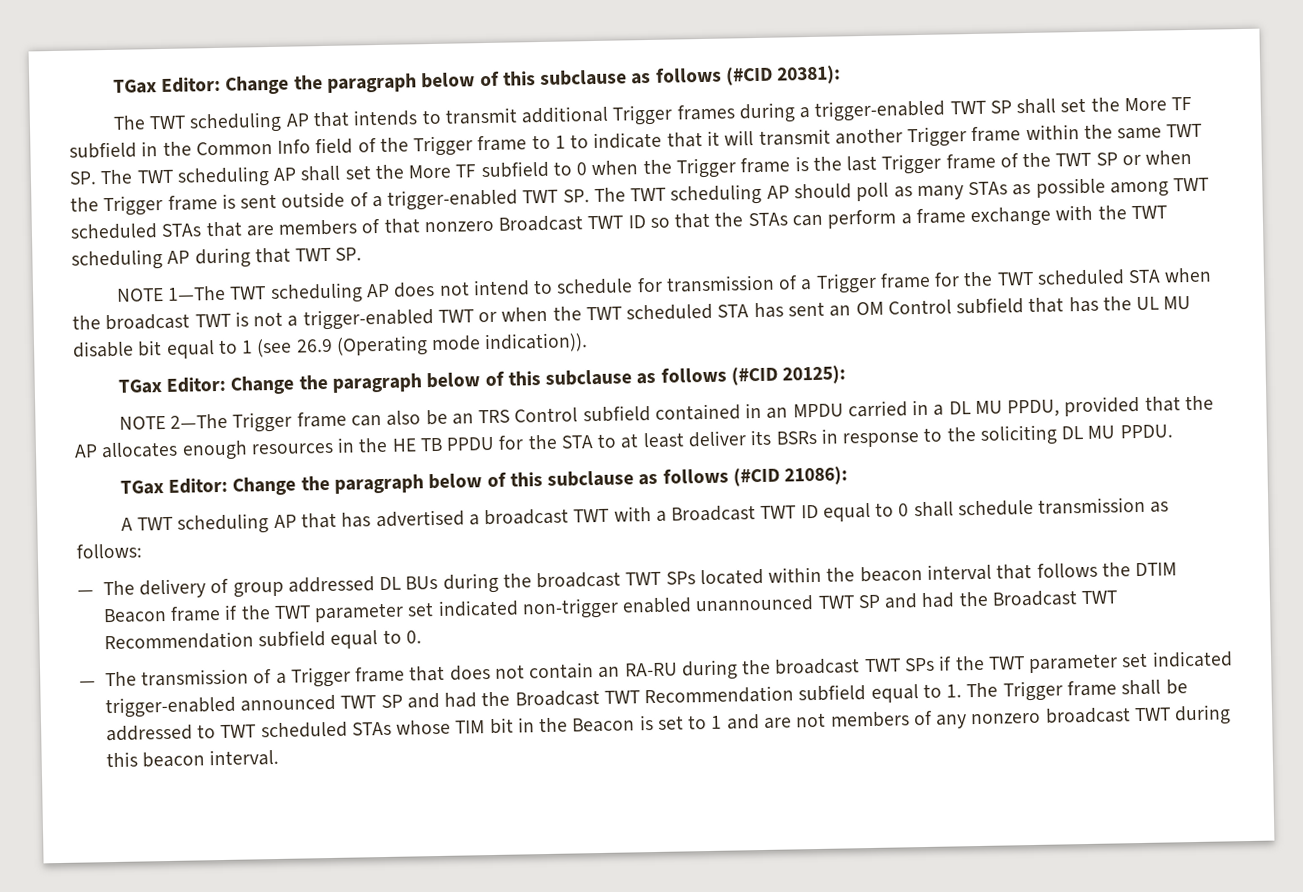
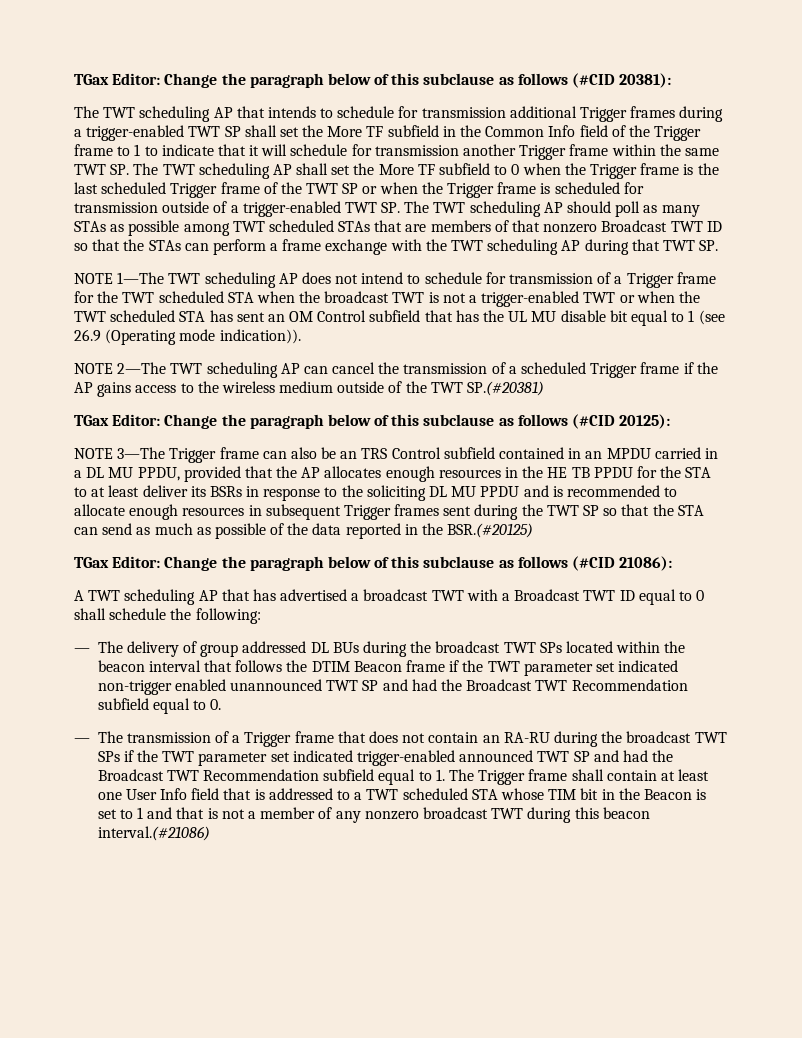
- The TWT scheduling AP that intends to transmit additional Trigger frames during a trigger-enabled TWT SP shall set the More TF subfield in the Common Info field of the Trigger frame to 1 to indicate that it will transmit another Trigger frame within the same TWT SP. The TWT scheduling AP shall set the More TF subfield to 0 when the Trigger frame is the last Trigger frame of the TWT SP or when the Trigger frame is sent outside of a trigger-enabled TWT SP. The TWT scheduling AP should poll as many STAs as possible among TWT scheduled STAs that are members of that nonzero Broadcast TWT ID so that the STAs can perform a frame exchange with the TWT scheduling AP during that TWT SP.
+ The TWT scheduling AP that intends to schedule for transmission additional Trigger frames during a trigger-enabled TWT SP shall set the More TF subfield in the Common Info field of the Trigger frame to 1 to indicate that it will schedule for transmission another Trigger frame within the same TWT SP. The TWT scheduling AP shall set the More TF subfield to 0 when the Trigger frame is the last scheduled Trigger frame of the TWT SP or when the Trigger frame is scheduled for transmission outside of a trigger-enabled TWT SP. The TWT scheduling AP should poll as many STAs as possible among TWT scheduled STAs that are members of that nonzero Broadcast TWT ID so that the STAs can perform a frame exchange with the TWT scheduling AP during that TWT SP.
+ NOTE 2—The TWT scheduling AP can cancel the transmission of a scheduled Trigger frame if the AP gains access to the wireless medium outside of the TWT SP.(#20381)
- NOTE 2—The Trigger frame can also be an TRS Control subfield contained in an MPDU carried in a DL MU PPDU, provided that the AP allocates enough resources in the HE TB PPDU for the STA to at least deliver its BSRs in response to the soliciting DL MU PPDU.
+ NOTE 3—The Trigger frame can also be an TRS Control subfield contained in an MPDU carried in a DL MU PPDU, provided that the AP allocates enough resources in the HE TB PPDU for the STA to at least deliver its BSRs in response to the soliciting DL MU PPDU and is recommended to allocate enough resources in subsequent Trigger frames sent during the TWT SP so that the STA can send as much as possible of the data reported in the BSR.(#20125)
- A TWT scheduling AP that has advertised a broadcast TWT with a Broadcast TWT ID equal to 0 shall schedule transmission as follows:
+ A TWT scheduling AP that has advertised a broadcast TWT with a Broadcast TWT ID equal to 0 shall schedule the following:
- — The transmission of a Trigger frame that does not contain an RA-RU during the broadcast TWT SPs if the TWT parameter set indicated trigger-enabled announced TWT SP and had the Broadcast TWT Recommendation subfield equal to 1. The Trigger frame shall be addressed to TWT scheduled STAs whose TIM bit in the Beacon is set to 1 and are not members of any nonzero broadcast TWT during this beacon interval.
+ — The transmission of a Trigger frame that does not contain an RA-RU during the broadcast TWT SPs if the TWT parameter set indicated trigger-enabled announced TWT SP and had the Broadcast TWT Recommendation subfield equal to 1. The Trigger frame shall contain at least one User Info field that is addressed to a TWT scheduled STA whose TIM bit in the Beacon is set to 1 and that is not a member of any nonzero broadcast TWT during this beacon interval.(#21086)

